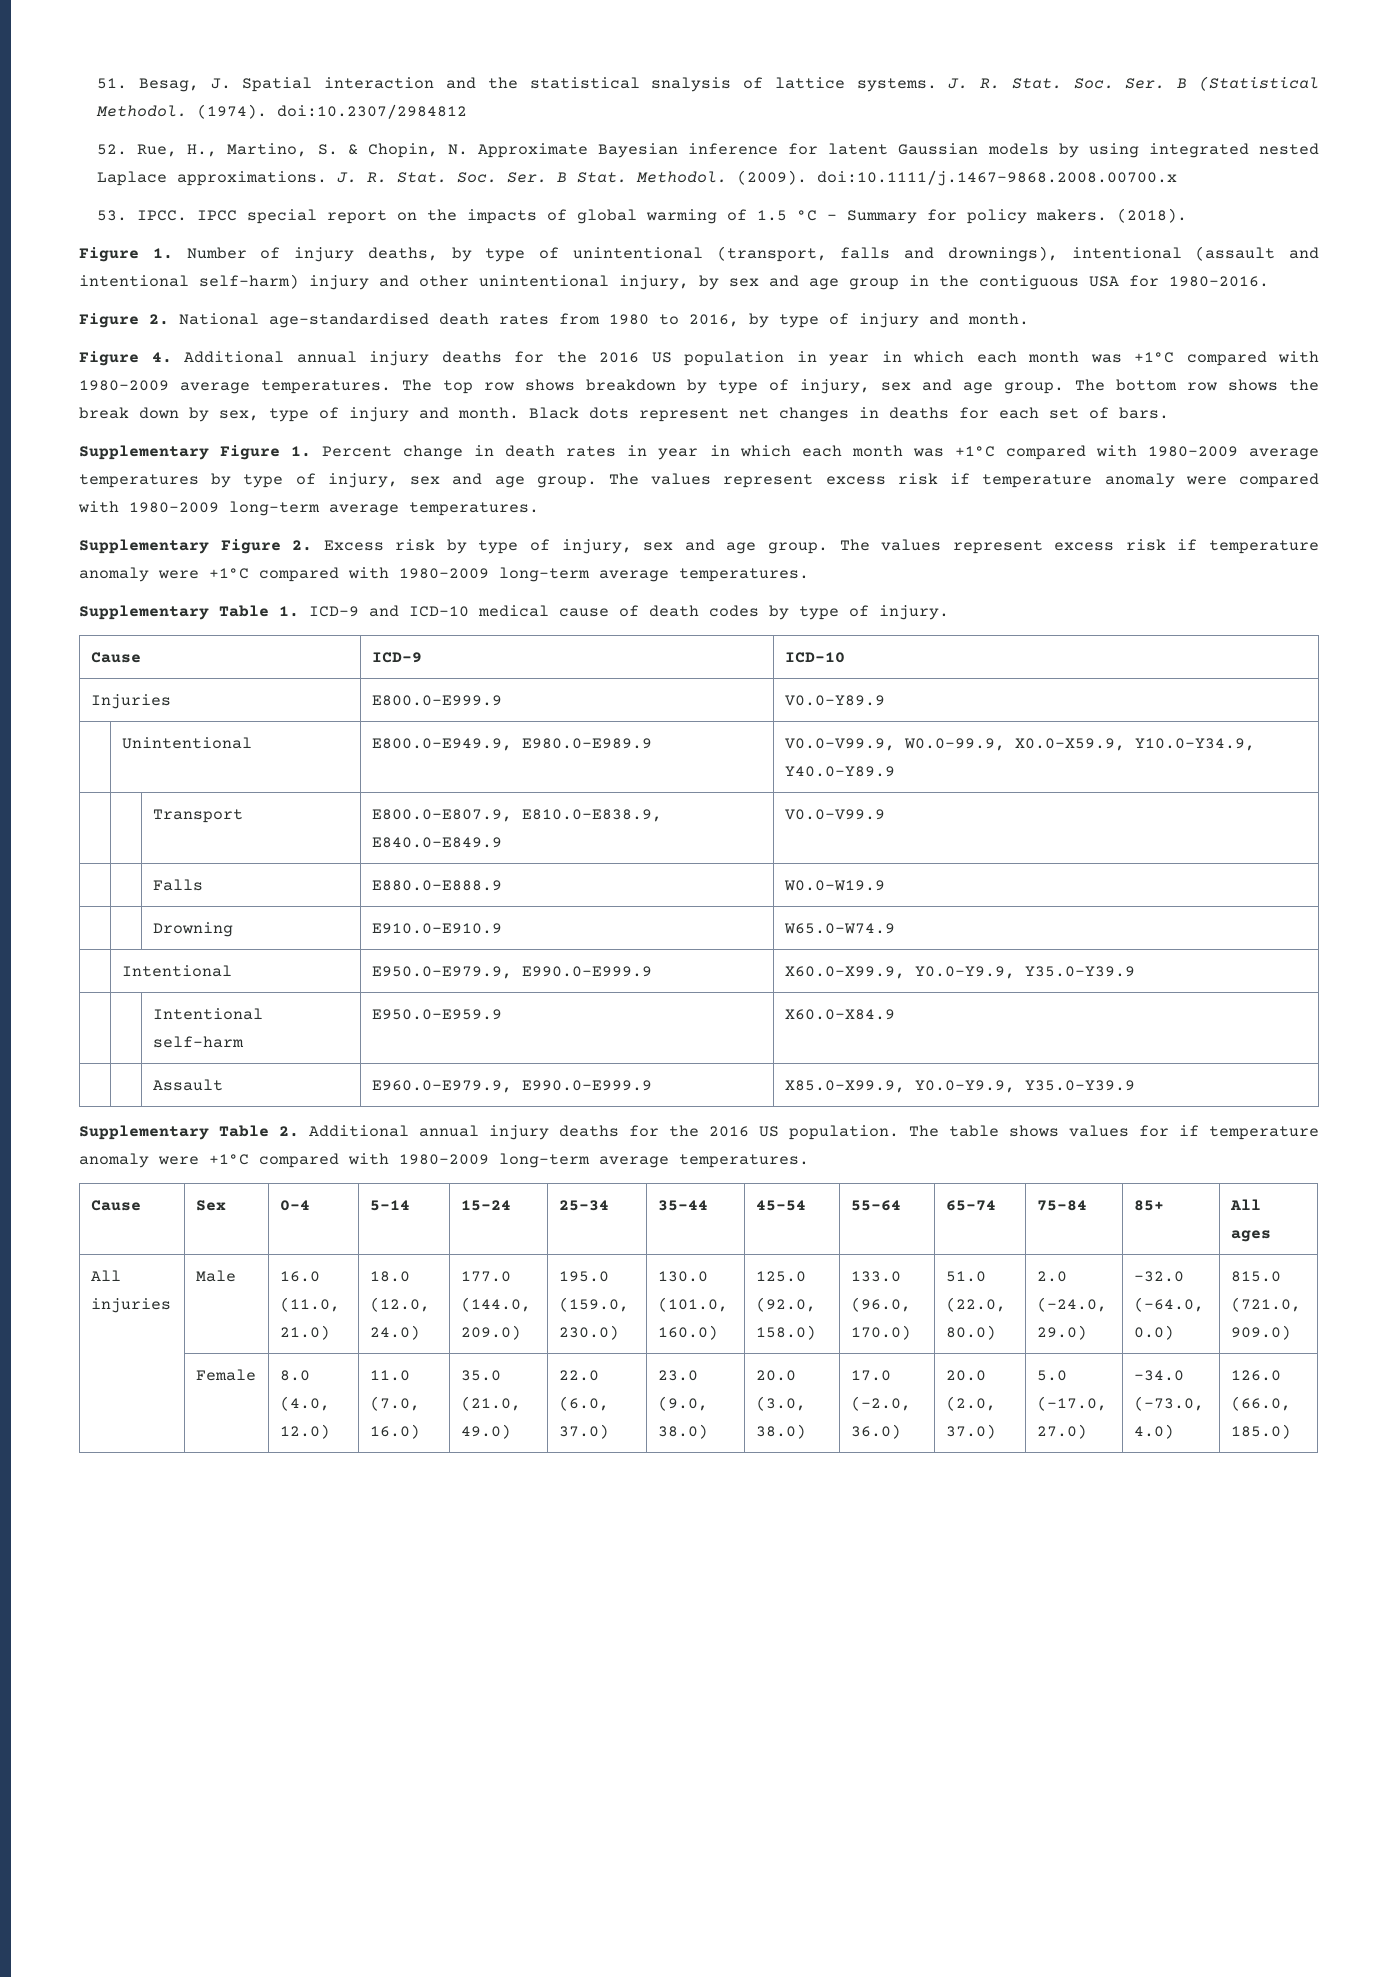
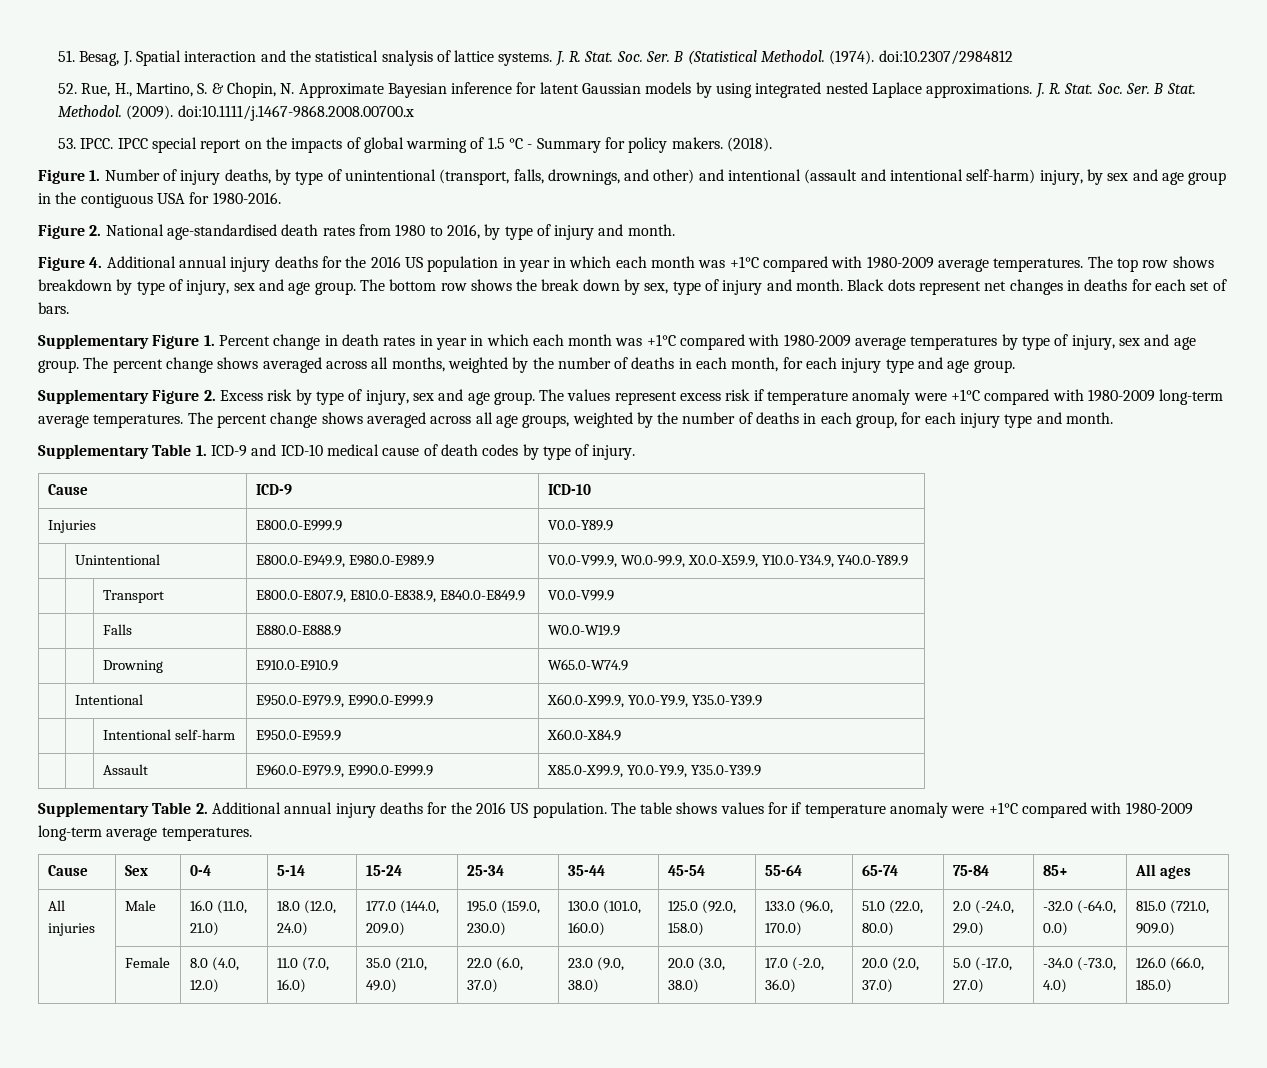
- Figure 1. Number of injury deaths, by type of unintentional (transport, falls and drownings), intentional (assault and intentional self-harm) injury and other unintentional injury, by sex and age group in the contiguous USA for 1980-2016.
+ Figure 1. Number of injury deaths, by type of unintentional (transport, falls, drownings, and other) and intentional (assault and intentional self-harm) injury, by sex and age group in the contiguous USA for 1980-2016.
- The values represent excess risk if temperature anomaly were compared with 1980-2009 long-term average temperatures.
+ The percent change shows averaged across all months, weighted by the number of deaths in each month, for each injury type and age group.
+ The percent change shows averaged across all age groups, weighted by the number of deaths in each group, for each injury type and month.

